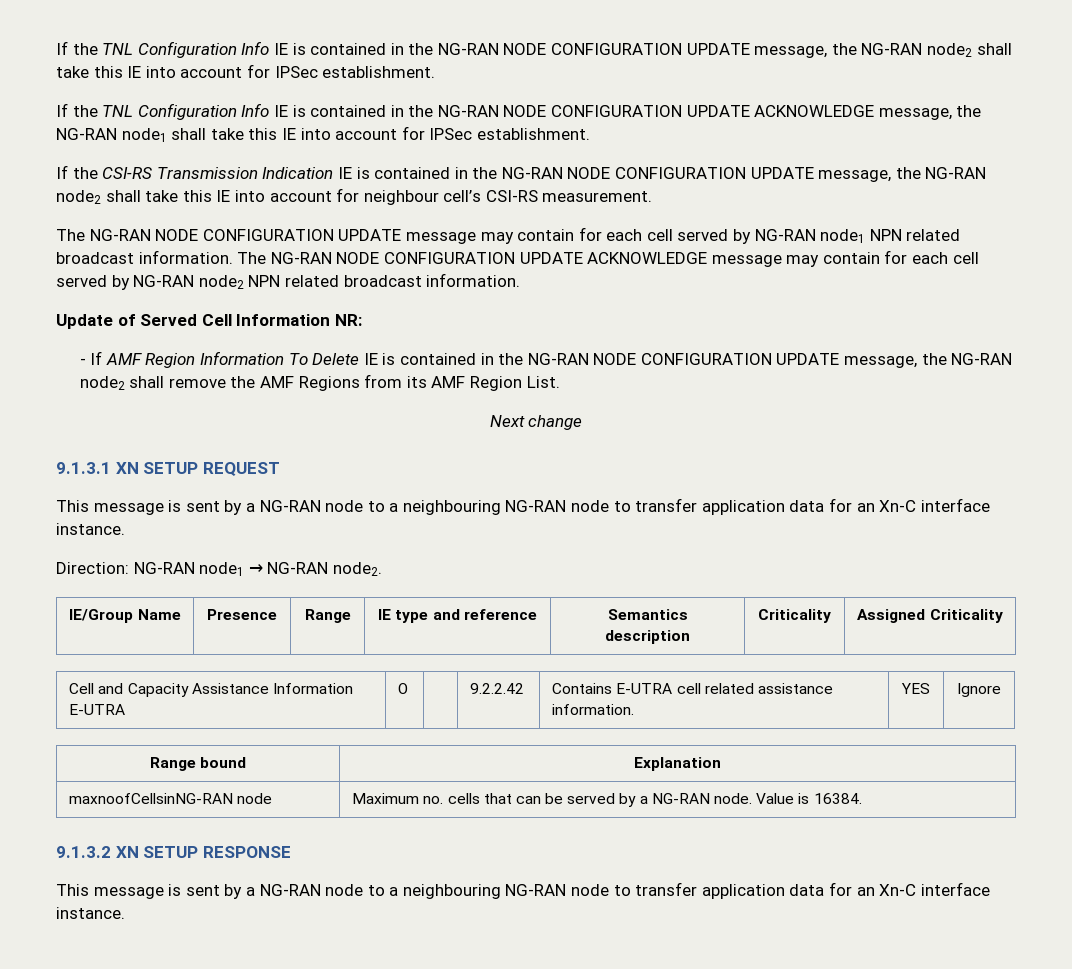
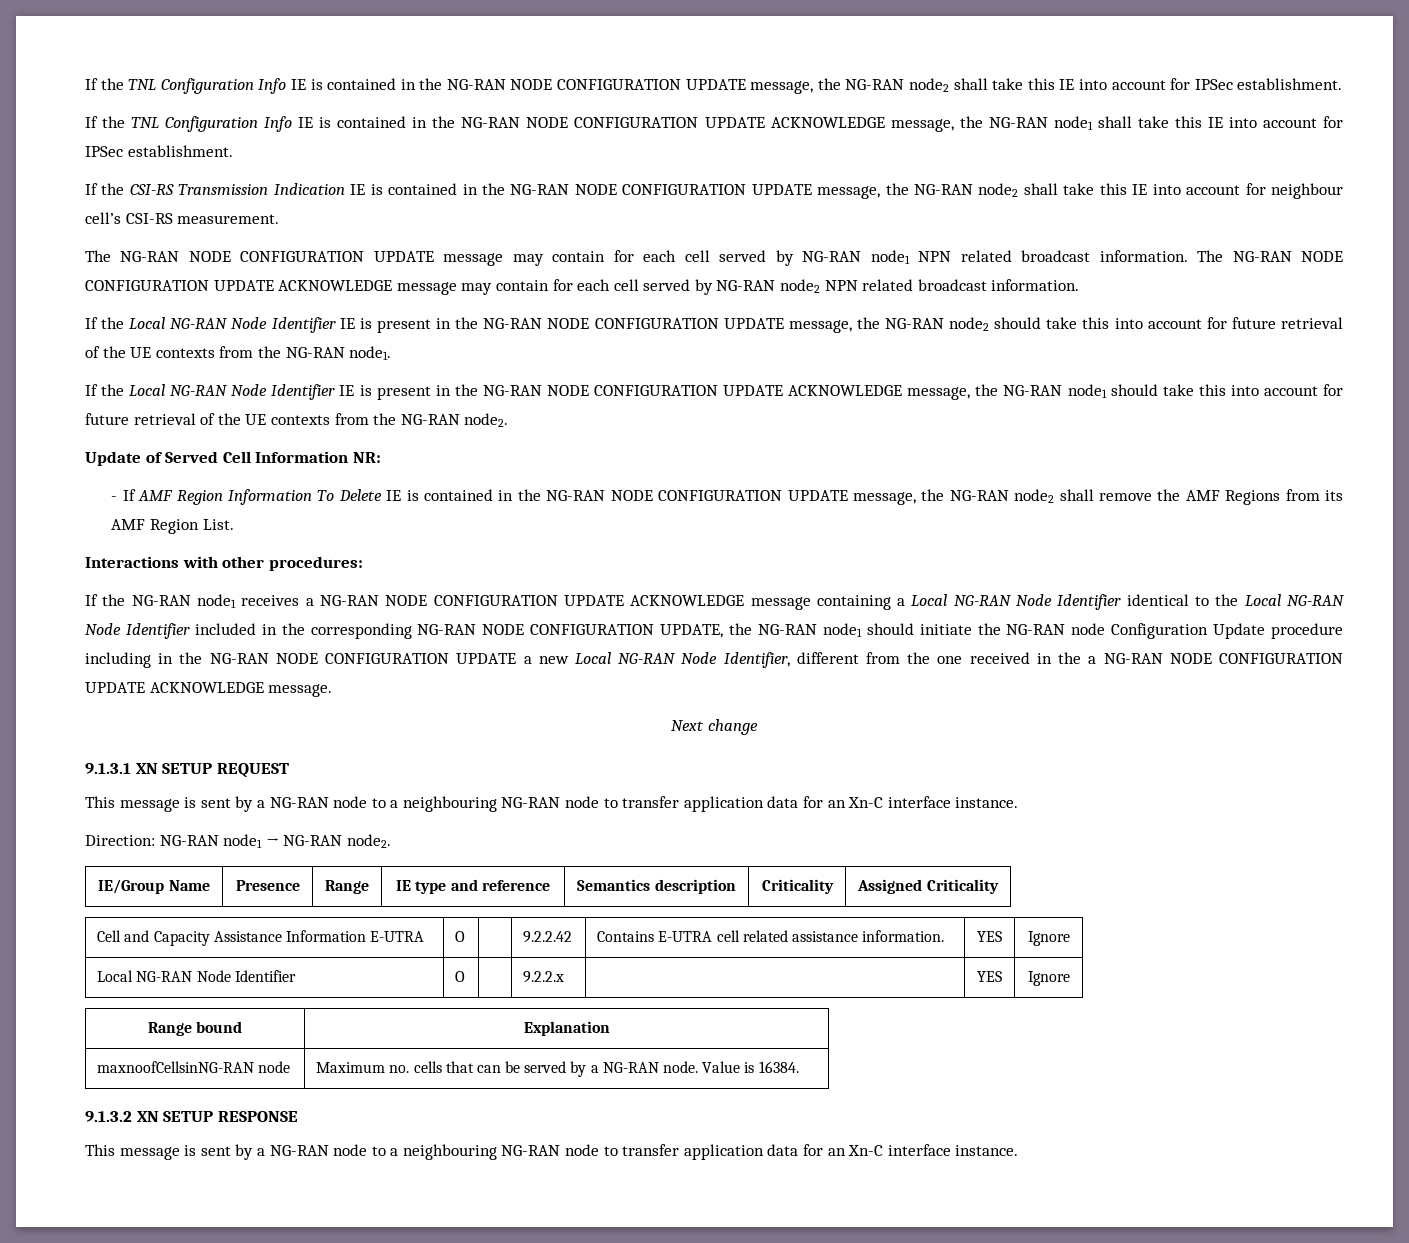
+ If the Local NG-RAN Node Identifier IE is present in the NG-RAN NODE CONFIGURATION UPDATE message, the NG-RAN node2 should take this into account for future retrieval of the UE contexts from the NG-RAN node1.
+ If the Local NG-RAN Node Identifier IE is present in the NG-RAN NODE CONFIGURATION UPDATE ACKNOWLEDGE message, the NG-RAN node1 should take this into account for future retrieval of the UE contexts from the NG-RAN node2.
+ Interactions with other procedures:
+ If the NG-RAN node1 receives a NG-RAN NODE CONFIGURATION UPDATE ACKNOWLEDGE message containing a Local NG-RAN Node Identifier identical to the Local NG-RAN Node Identifier included in the corresponding NG-RAN NODE CONFIGURATION UPDATE, the NG-RAN node1 should initiate the NG-RAN node Configuration Update procedure including in the NG-RAN NODE CONFIGURATION UPDATE a new Local NG-RAN Node Identifier, different from the one received in the a NG-RAN NODE CONFIGURATION UPDATE ACKNOWLEDGE message.
+ Local NG-RAN Node Identifier | O | | 9.2.2.x | | YES | Ignore

